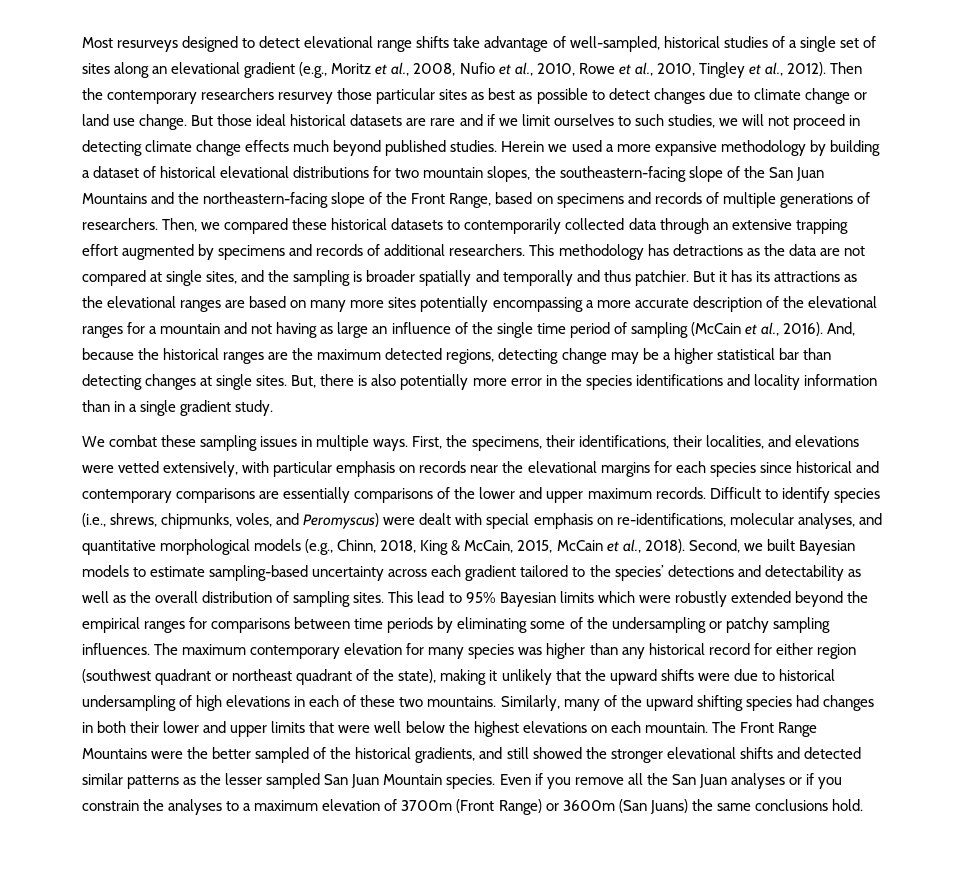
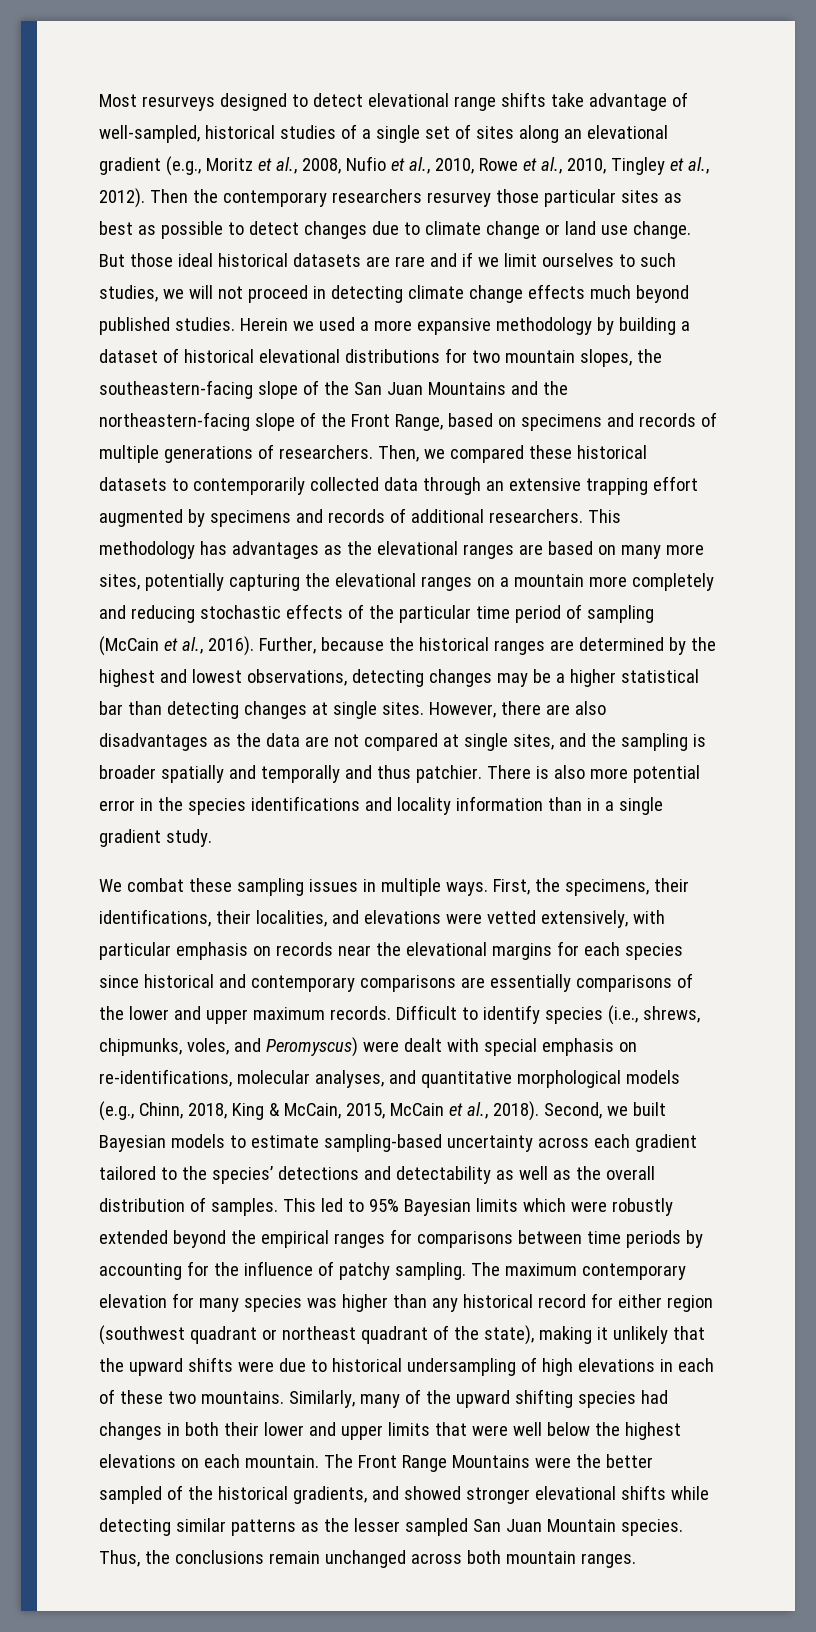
- This methodology has detractions as the data are not compared at single sites, and the sampling is broader spatially and temporally and thus patchier.
+ This methodology has advantages as the elevational ranges are based on many more sites, potentially capturing the elevational ranges on a mountain more completely and reducing stochastic effects of the particular time period of sampling (McCain et al., 2016). Further, because the historical ranges are determined by the highest and lowest observations, detecting changes may be a higher statistical bar than detecting changes at single sites. However, there are also disadvantages as the data are not compared at single sites, and the sampling is broader spatially and temporally and thus patchier.
- But it has its attractions as the elevational ranges are based on many more sites potentially encompassing a more accurate description of the elevational ranges for a mountain and not having as large an influence of the single time period of sampling (McCain et al., 2016). And, because the historical ranges are the maximum detected regions, detecting change may be a higher statistical bar than detecting changes at single sites. But, there is also potentially more error in the species identifications and locality information than in a single gradient study.
+ There is also more potential error in the species identifications and locality information than in a single gradient study.
- Second, we built Bayesian models to estimate sampling-based uncertainty across each gradient tailored to the species’ detections and detectability as well as the overall distribution of sampling sites. This lead to 95% Bayesian limits which were robustly extended beyond the empirical ranges for comparisons between time periods by eliminating some of the undersampling or patchy sampling influences.
+ Second, we built Bayesian models to estimate sampling-based uncertainty across each gradient tailored to the species’ detections and detectability as well as the overall distribution of samples. This led to 95% Bayesian limits which were robustly extended beyond the empirical ranges for comparisons between time periods by accounting for the influence of patchy sampling.
- The Front Range Mountains were the better sampled of the historical gradients, and still showed the stronger elevational shifts and detected similar patterns as the lesser sampled San Juan Mountain species.
+ The Front Range Mountains were the better sampled of the historical gradients, and showed stronger elevational shifts while detecting similar patterns as the lesser sampled San Juan Mountain species.
- Even if you remove all the San Juan analyses or if you constrain the analyses to a maximum elevation of 3700m (Front Range) or 3600m (San Juans) the same conclusions hold.
+ Thus, the conclusions remain unchanged across both mountain ranges.

